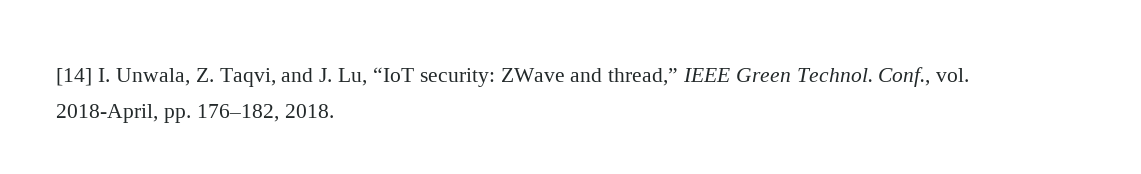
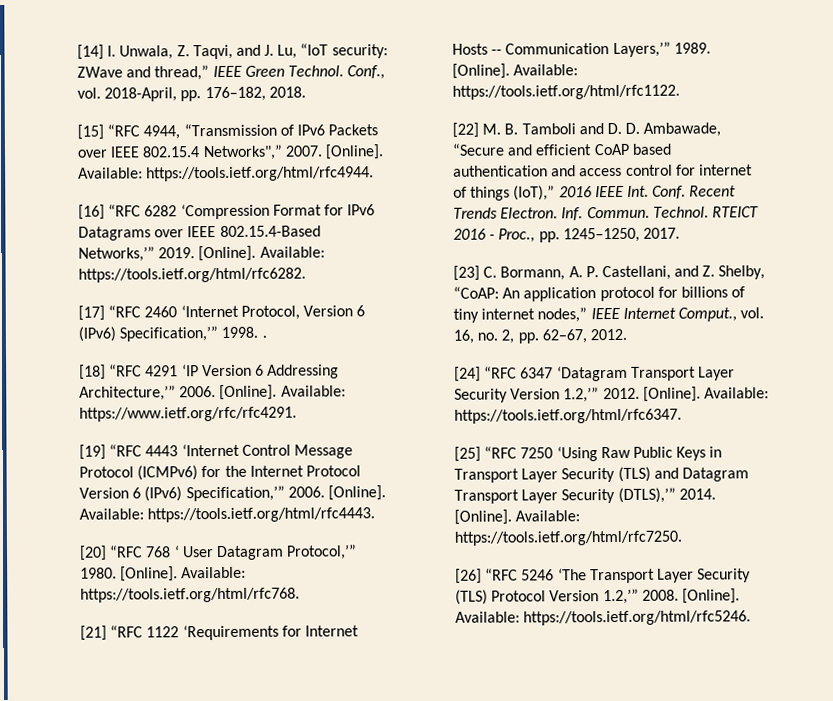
+ [15] “RFC 4944, “Transmission of IPv6 Packets over IEEE 802.15.4 Networks",” 2007. [Online]. Available: https://tools.ietf.org/html/rfc4944.
+ [16] “RFC 6282 ‘Compression Format for IPv6 Datagrams over IEEE 802.15.4-Based Networks,’” 2019. [Online]. Available: https://tools.ietf.org/html/rfc6282.
+ [17] “RFC 2460 ‘Internet Protocol, Version 6 (IPv6) Specification,’” 1998. .
+ [18] “RFC 4291 ‘IP Version 6 Addressing Architecture,’” 2006. [Online]. Available: https://www.ietf.org/rfc/rfc4291.
+ [19] “RFC 4443 ‘Internet Control Message Protocol (ICMPv6) for the Internet Protocol Version 6 (IPv6) Specification,’” 2006. [Online]. Available: https://tools.ietf.org/html/rfc4443.
+ [20] “RFC 768 ‘ User Datagram Protocol,’” 1980. [Online]. Available: https://tools.ietf.org/html/rfc768.
+ [21] “RFC 1122 ‘Requirements for Internet Hosts -- Communication Layers,’” 1989. [Online]. Available: https://tools.ietf.org/html/rfc1122.
+ [22] M. B. Tamboli and D. D. Ambawade, “Secure and efficient CoAP based authentication and access control for internet of things (IoT),” 2016 IEEE Int. Conf. Recent Trends Electron. Inf. Commun. Technol. RTEICT 2016 - Proc., pp. 1245–1250, 2017.
+ [23] C. Bormann, A. P. Castellani, and Z. Shelby, “CoAP: An application protocol for billions of tiny internet nodes,” IEEE Internet Comput., vol. 16, no. 2, pp. 62–67, 2012.
+ [24] “RFC 6347 ‘Datagram Transport Layer Security Version 1.2,’” 2012. [Online]. Available: https://tools.ietf.org/html/rfc6347.
+ [25] “RFC 7250 ‘Using Raw Public Keys in Transport Layer Security (TLS) and Datagram Transport Layer Security (DTLS),’” 2014. [Online]. Available: https://tools.ietf.org/html/rfc7250.
+ [26] “RFC 5246 ‘The Transport Layer Security (TLS) Protocol Version 1.2,’” 2008. [Online]. Available: https://tools.ietf.org/html/rfc5246.

